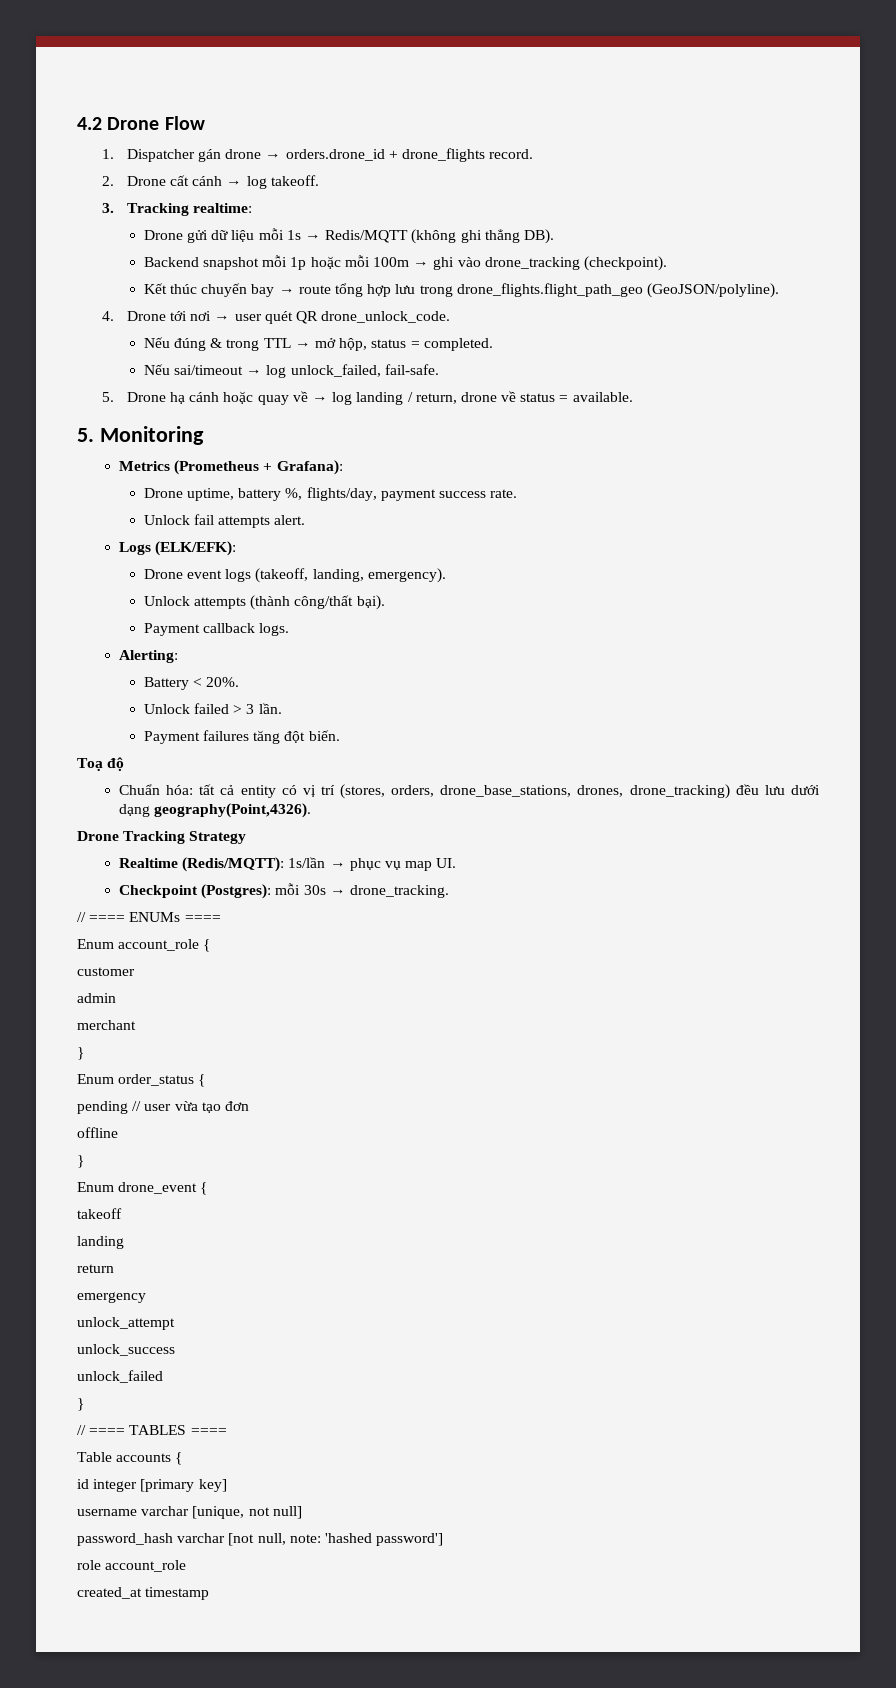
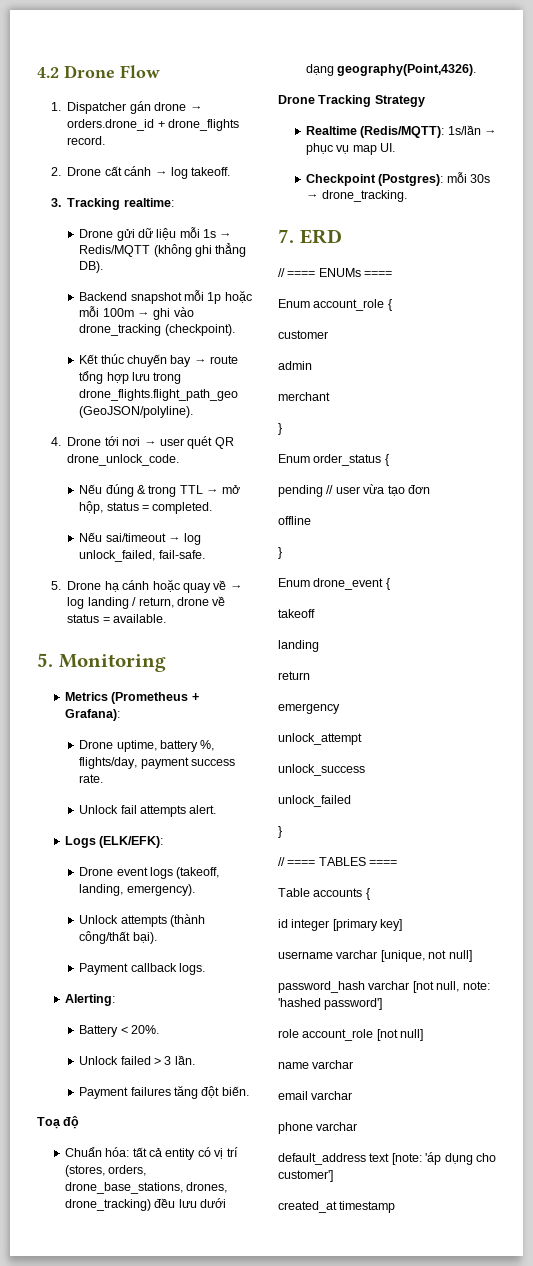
+ 7. ERD
- role account_role
+ role account_role [not null]
+ name varchar
+ email varchar
+ phone varchar
+ default_address text [note: 'áp dụng cho customer']

